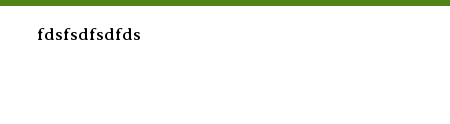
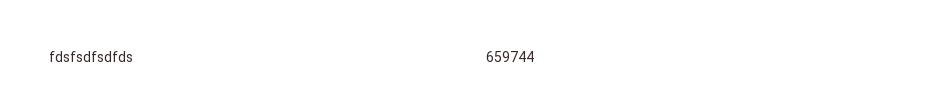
+ 659744

